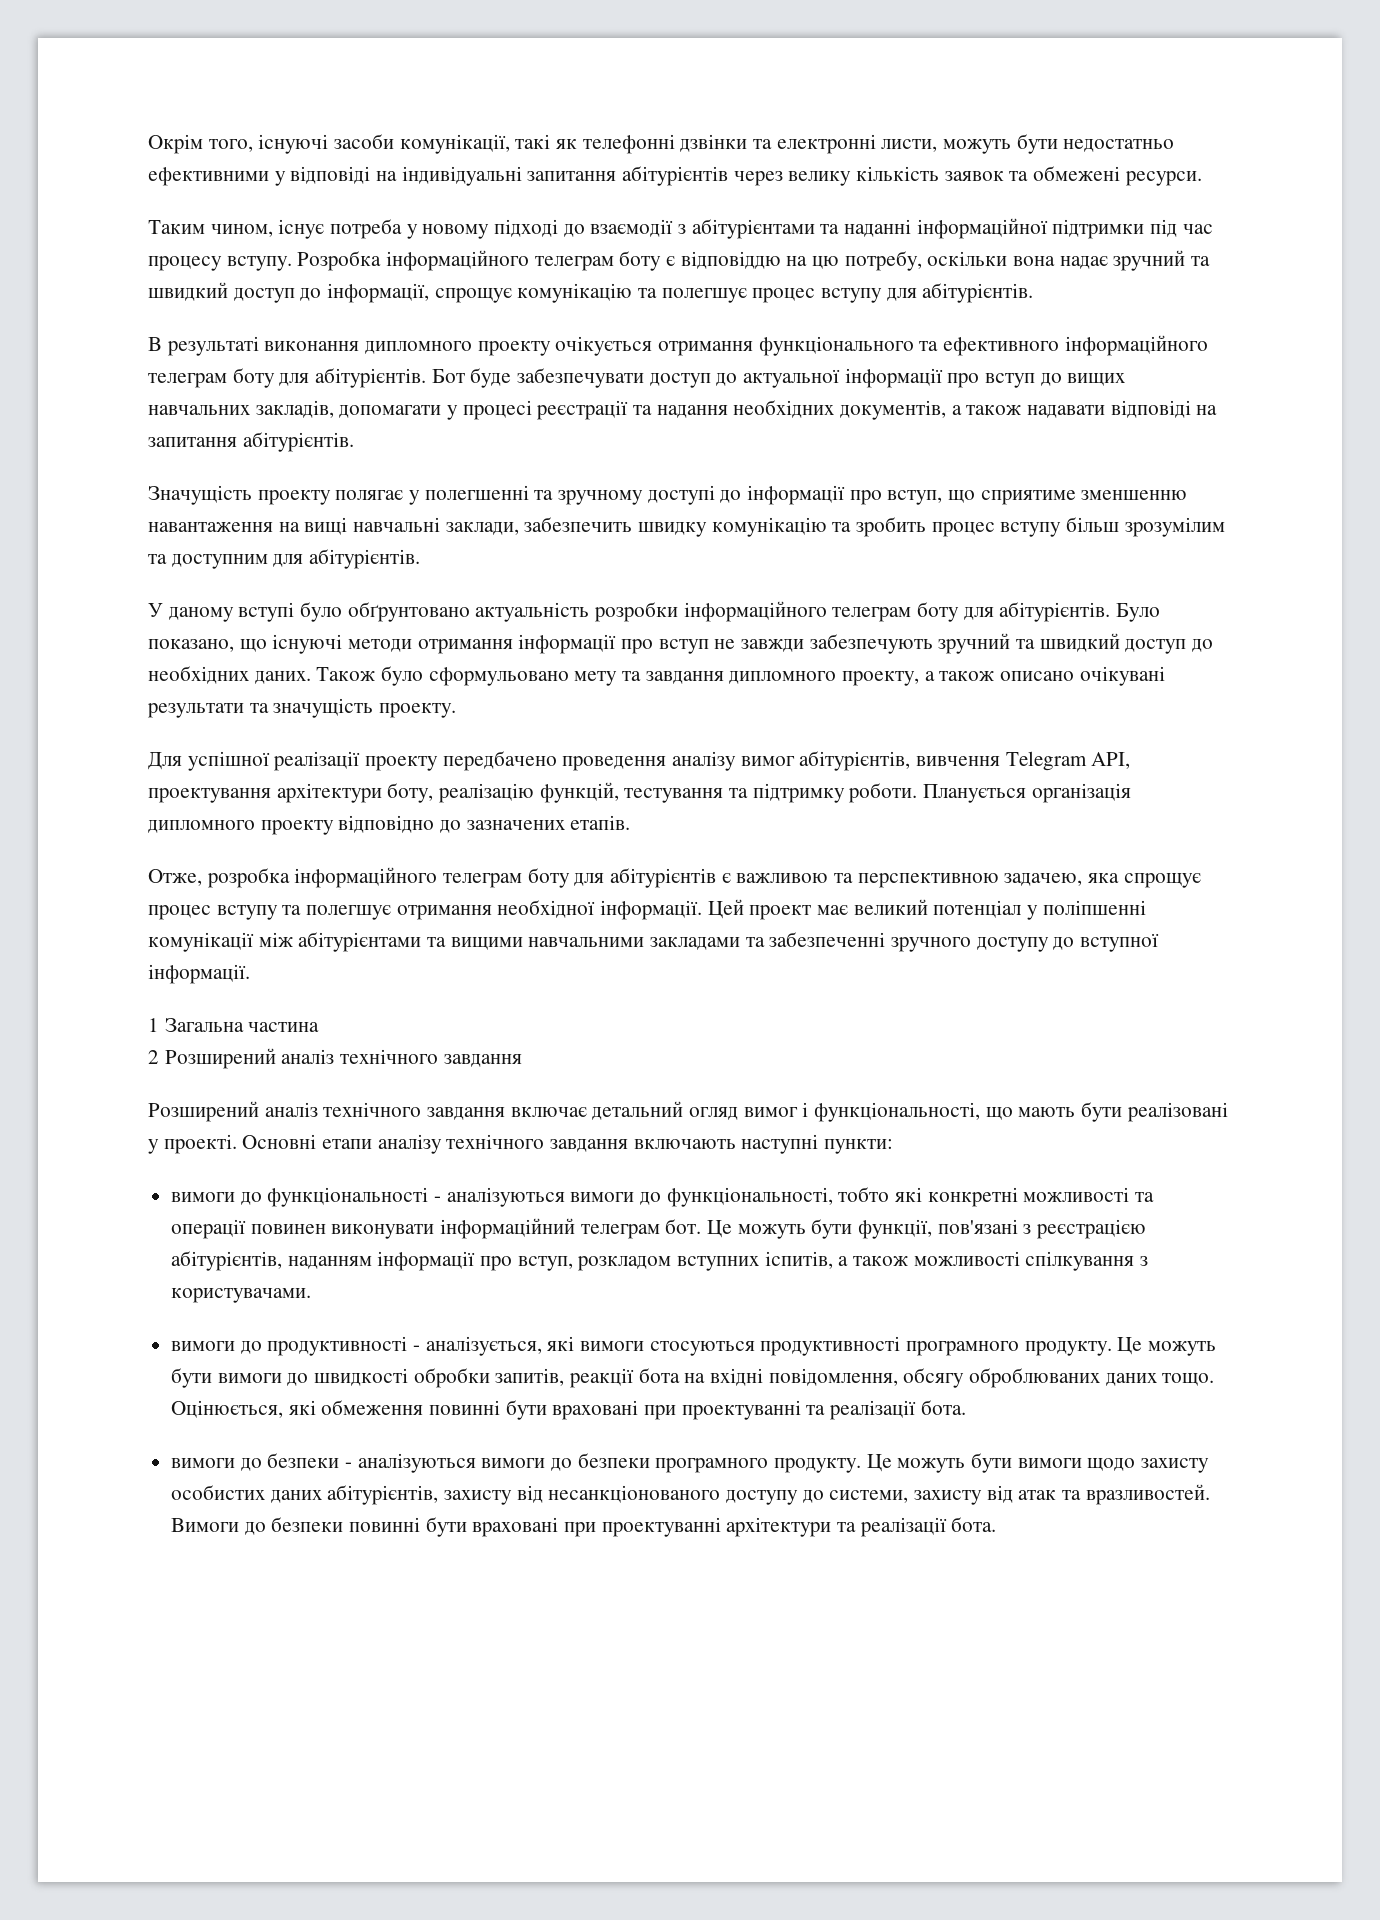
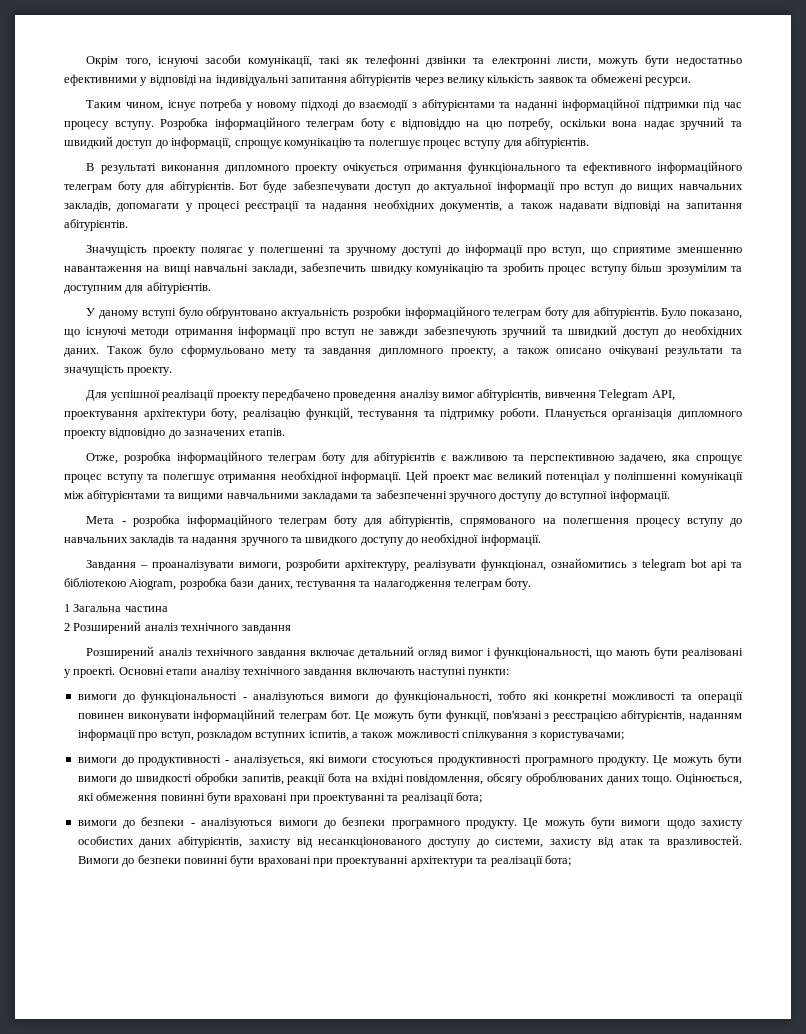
+ Мета - розробка інформаційного телеграм боту для абітурієнтів, спрямованого на полегшення процесу вступу до навчальних закладів та надання зручного та швидкого доступу до необхідної інформації.
+ Завдання – проаналізувати вимоги, розробити архітектуру, реалізувати функціонал, ознайомитись з telegram bot api та бібліотекою Aiogram, розробка бази даних, тестування та налагодження телеграм боту.
- Це можуть бути функції, пов'язані з реєстрацією абітурієнтів, наданням інформації про вступ, розкладом вступних іспитів, а також можливості спілкування з користувачами.
+ Це можуть бути функції, пов'язані з реєстрацією абітурієнтів, наданням інформації про вступ, розкладом вступних іспитів, а також можливості спілкування з користувачами;
- Оцінюється, які обмеження повинні бути враховані при проектуванні та реалізації бота.
+ Оцінюється, які обмеження повинні бути враховані при проектуванні та реалізації бота;
- Вимоги до безпеки повинні бути враховані при проектуванні архітектури та реалізації бота.
+ Вимоги до безпеки повинні бути враховані при проектуванні архітектури та реалізації бота;

